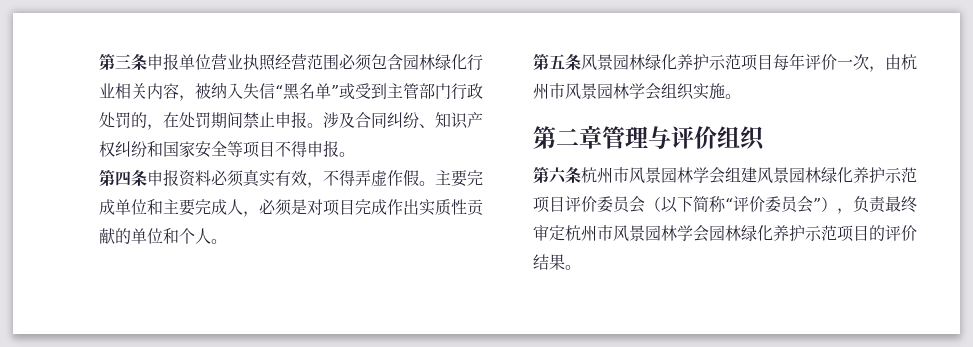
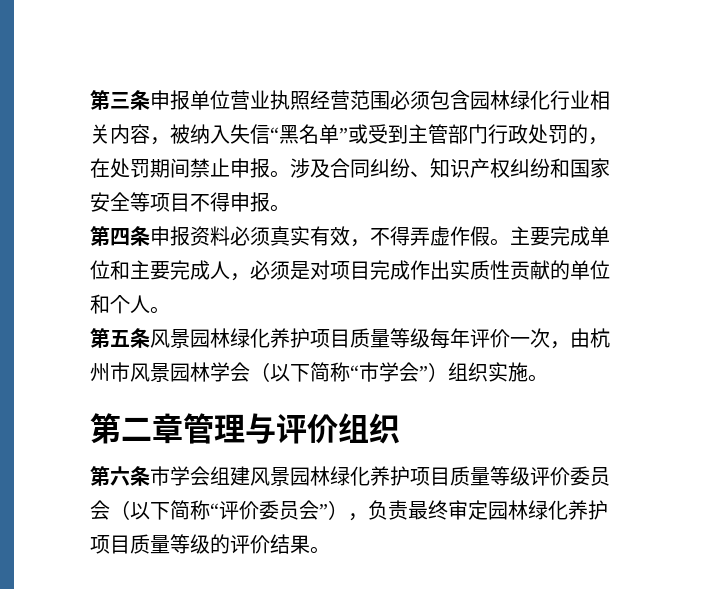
- 第五条风景园林绿化养护示范项目每年评价一次，由杭州市风景园林学会组织实施。
+ 第五条风景园林绿化养护项目质量等级每年评价一次，由杭州市风景园林学会（以下简称“市学会”）组织实施。
- 第六条杭州市风景园林学会组建风景园林绿化养护示范项目评价委员会（以下简称“评价委员会”），负责最终审定杭州市风景园林学会园林绿化养护示范项目的评价结果。
+ 第六条市学会组建风景园林绿化养护项目质量等级评价委员会（以下简称“评价委员会”），负责最终审定园林绿化养护项目质量等级的评价结果。

